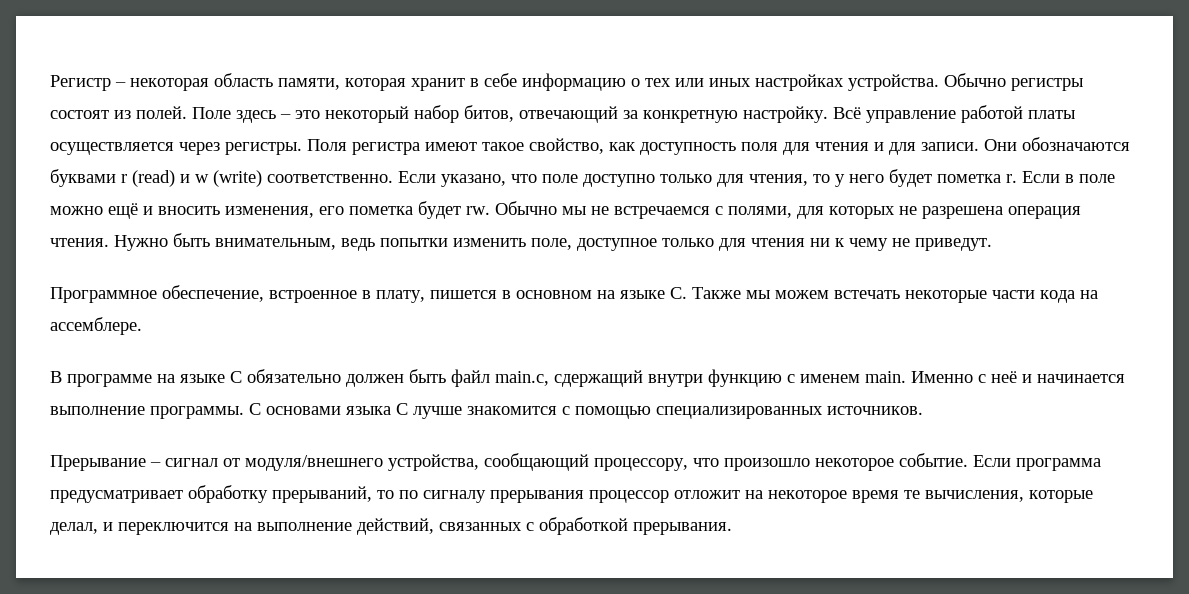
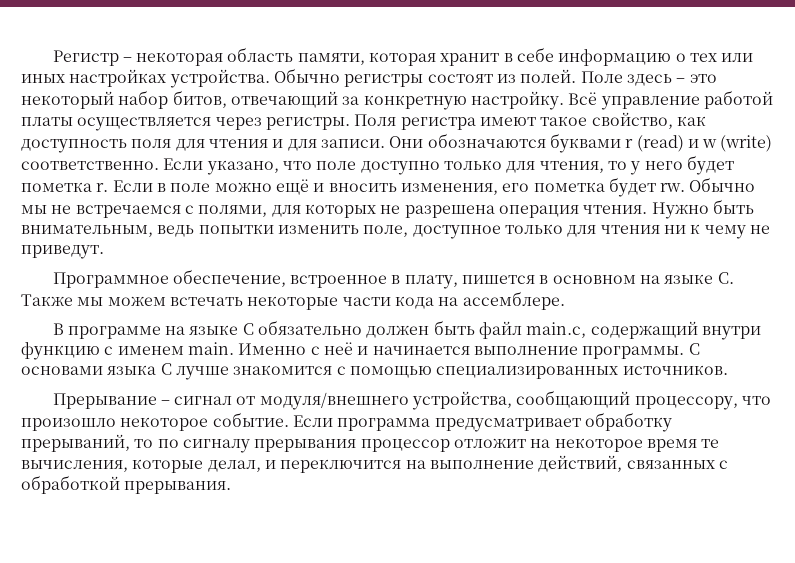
- В программе на языке C обязательно должен быть файл main.c, сдержащий внутри функцию с именем main.
+ В программе на языке C обязательно должен быть файл main.c, содержащий внутри функцию с именем main.

